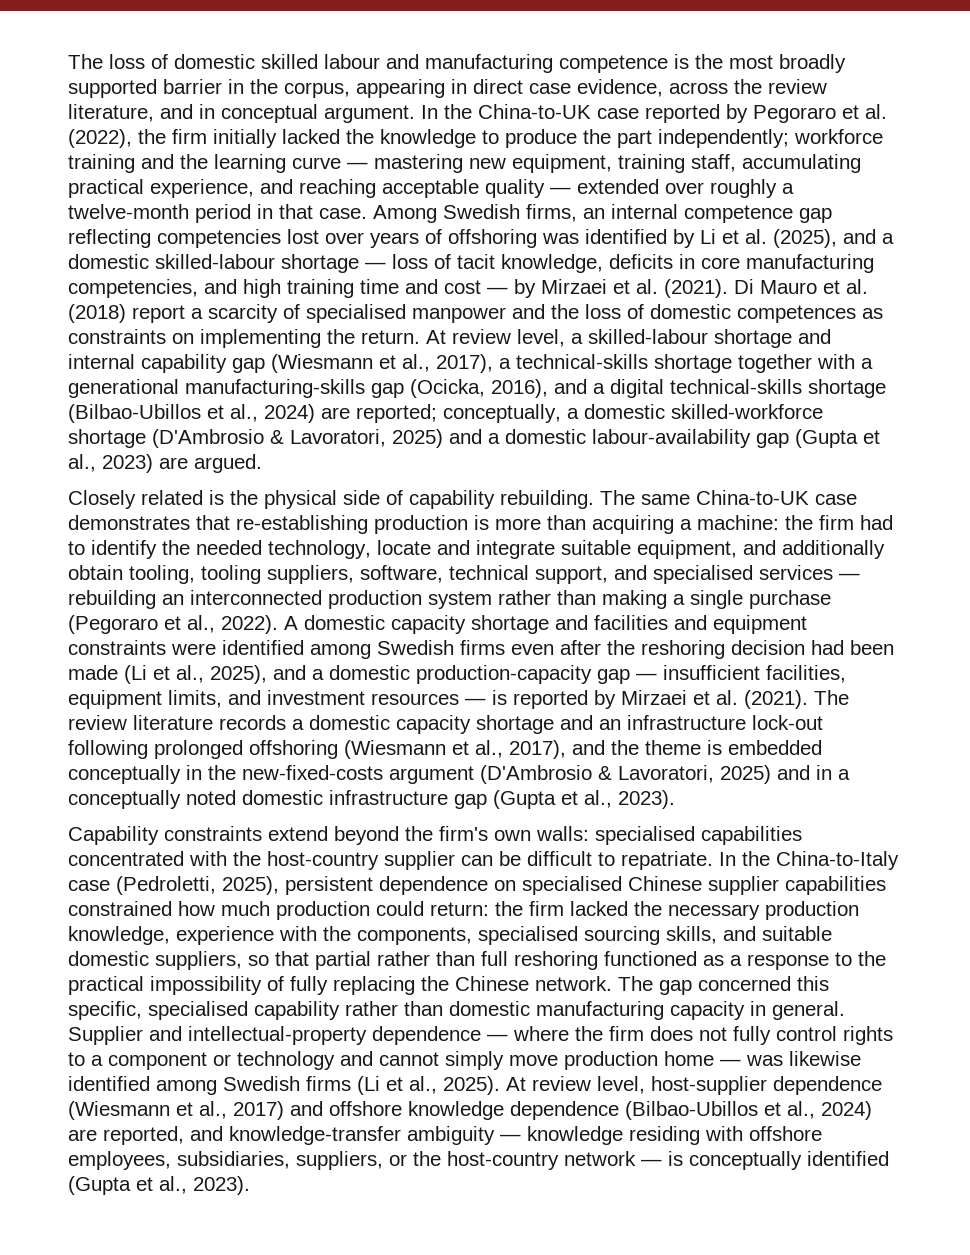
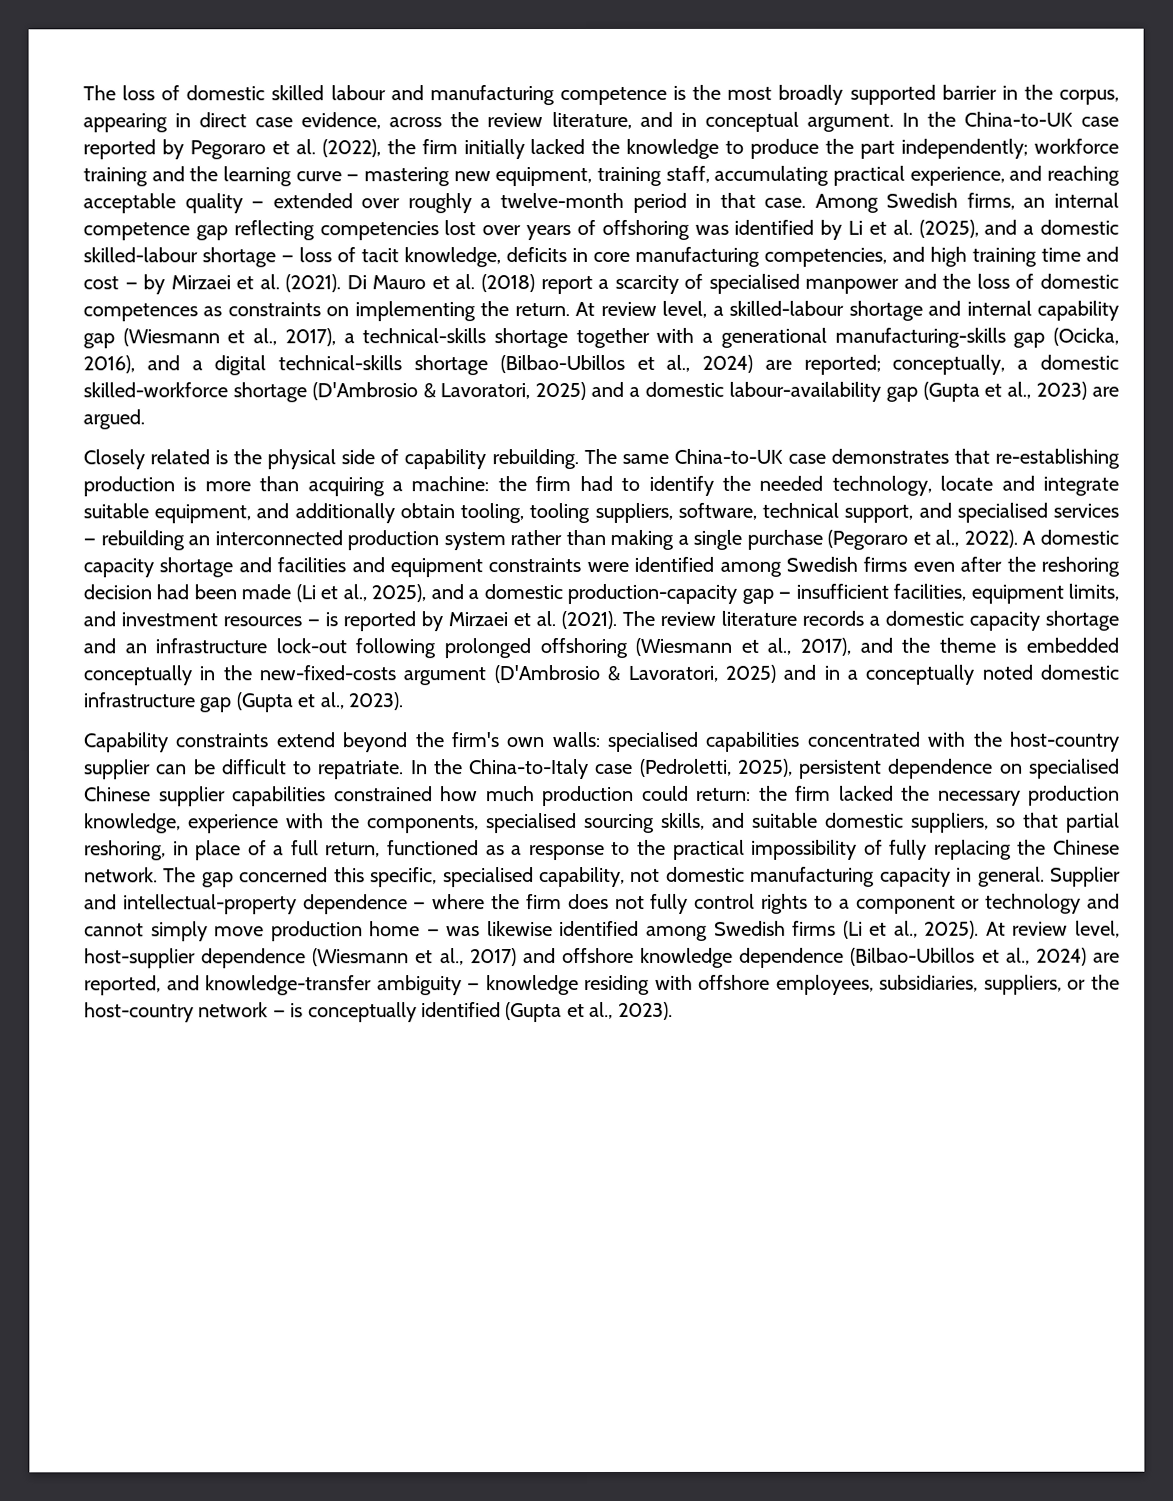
- In the China-to-Italy case (Pedroletti, 2025), persistent dependence on specialised Chinese supplier capabilities constrained how much production could return: the firm lacked the necessary production knowledge, experience with the components, specialised sourcing skills, and suitable domestic suppliers, so that partial rather than full reshoring functioned as a response to the practical impossibility of fully replacing the Chinese network.
+ In the China-to-Italy case (Pedroletti, 2025), persistent dependence on specialised Chinese supplier capabilities constrained how much production could return: the firm lacked the necessary production knowledge, experience with the components, specialised sourcing skills, and suitable domestic suppliers, so that partial reshoring, in place of a full return, functioned as a response to the practical impossibility of fully replacing the Chinese network.
- The gap concerned this specific, specialised capability rather than domestic manufacturing capacity in general.
+ The gap concerned this specific, specialised capability, not domestic manufacturing capacity in general.

